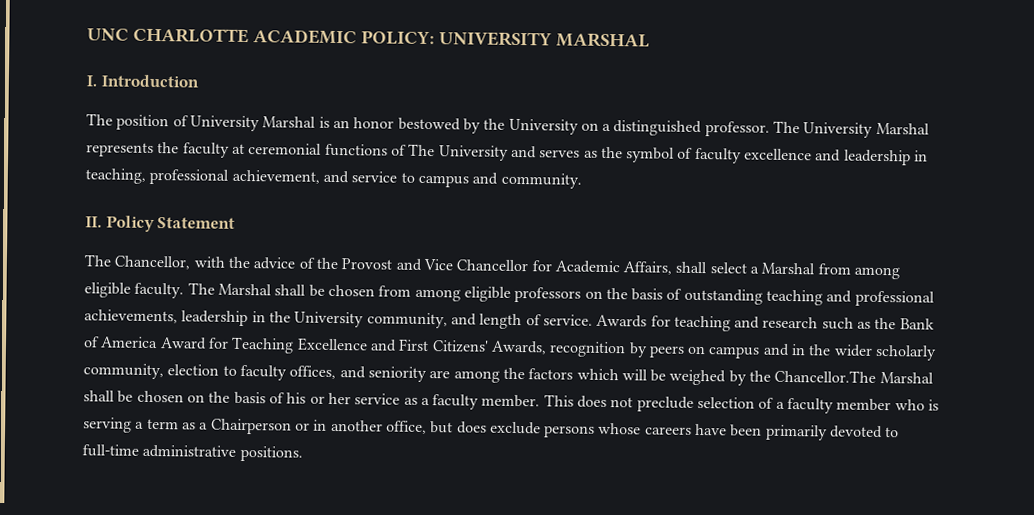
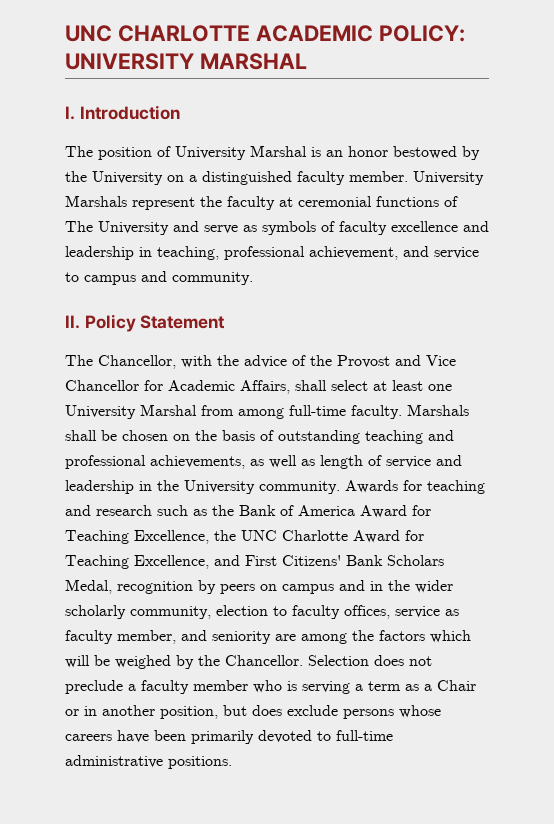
- The position of University Marshal is an honor bestowed by the University on a distinguished professor. The University Marshal represents the faculty at ceremonial functions of The University and serves as the symbol of faculty excellence and leadership in teaching, professional achievement, and service to campus and community.
+ The position of University Marshal is an honor bestowed by the University on a distinguished faculty member. University Marshals represent the faculty at ceremonial functions of The University and serve as symbols of faculty excellence and leadership in teaching, professional achievement, and service to campus and community.
- The Chancellor, with the advice of the Provost and Vice Chancellor for Academic Affairs, shall select a Marshal from among eligible faculty. The Marshal shall be chosen from among eligible professors on the basis of outstanding teaching and professional achievements, leadership in the University community, and length of service.
+ The Chancellor, with the advice of the Provost and Vice Chancellor for Academic Affairs, shall select at least one University Marshal from among full-time faculty. Marshals shall be chosen on the basis of outstanding teaching and professional achievements, as well as length of service and leadership in the University community.
- Awards for teaching and research such as the Bank of America Award for Teaching Excellence and First Citizens' Awards, recognition by peers on campus and in the wider scholarly community, election to faculty offices, and seniority are among the factors which will be weighed by the Chancellor.The Marshal shall be chosen on the basis of his or her service as a faculty member. This does not preclude selection of a faculty member who is serving a term as a Chairperson or in another office, but does exclude persons whose careers have been primarily devoted to full-time administrative positions.
+ Awards for teaching and research such as the Bank of America Award for Teaching Excellence, the UNC Charlotte Award for Teaching Excellence, and First Citizens' Bank Scholars Medal, recognition by peers on campus and in the wider scholarly community, election to faculty offices, service as faculty member, and seniority are among the factors which will be weighed by the Chancellor. Selection does not preclude a faculty member who is serving a term as a Chair or in another position, but does exclude persons whose careers have been primarily devoted to full-time administrative positions.

